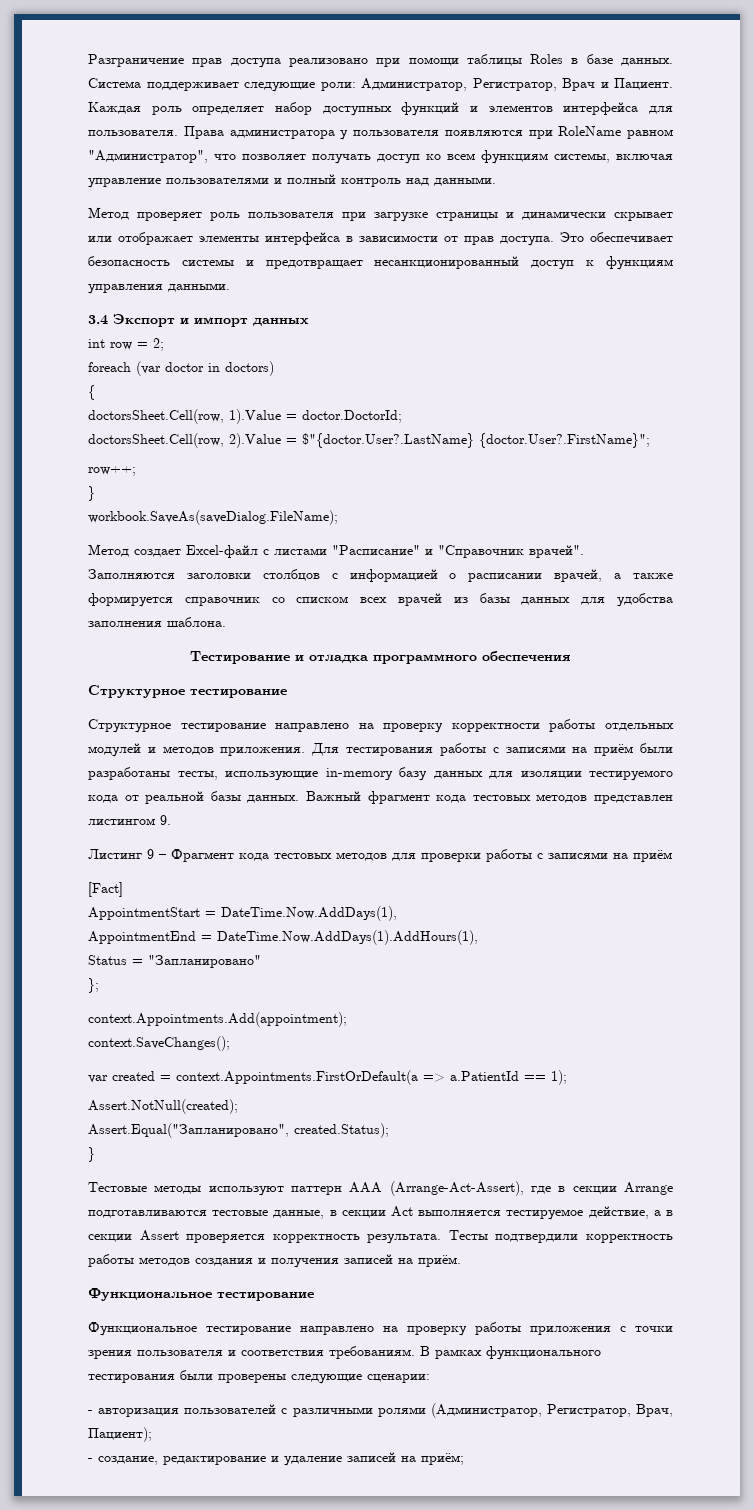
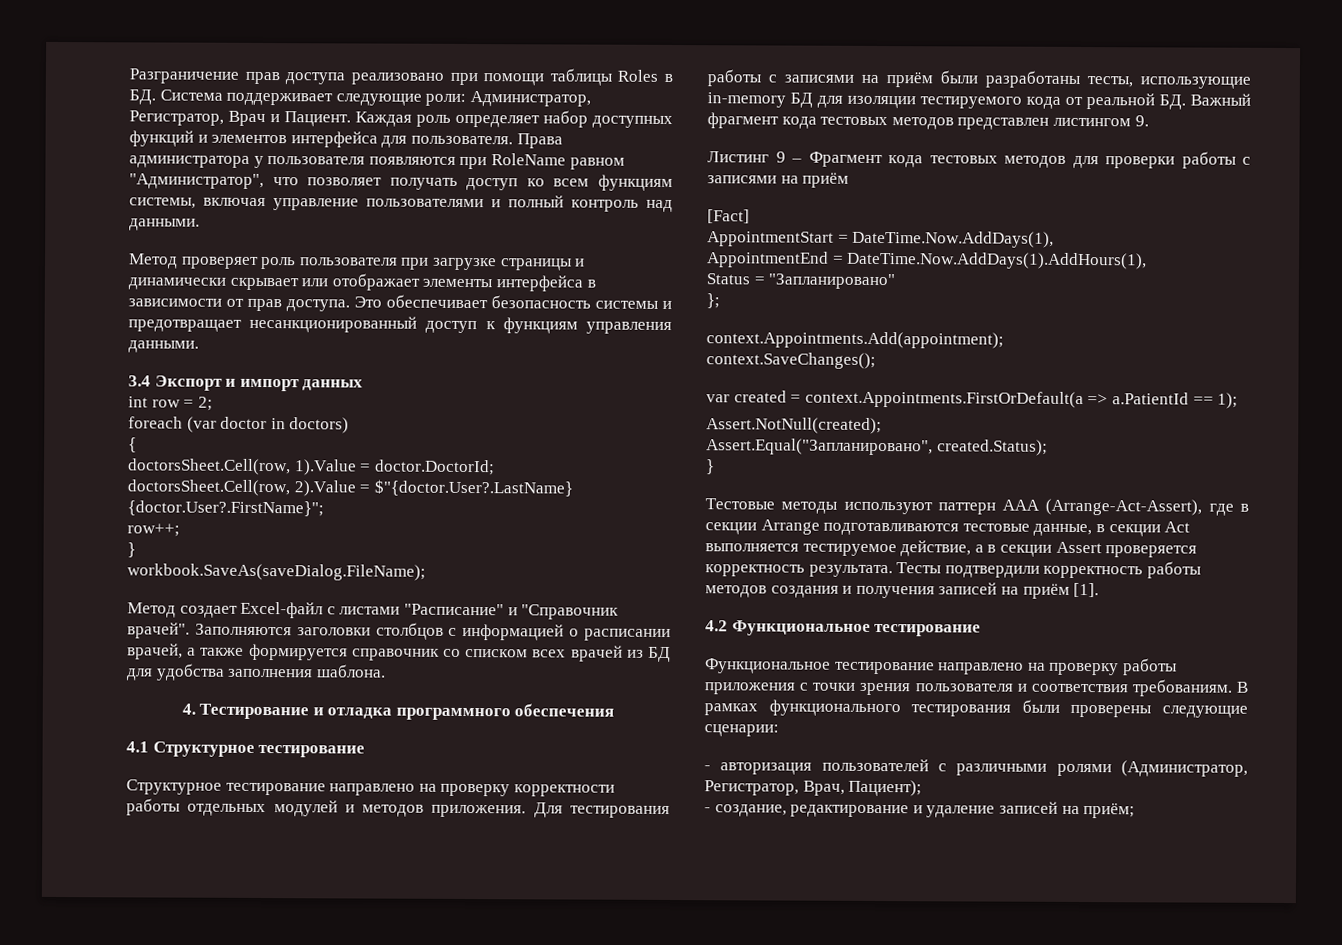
- Разграничение прав доступа реализовано при помощи таблицы Roles в базе данных. Система поддерживает следующие роли: Администратор, Регистратор, Врач и Пациент.
+ Разграничение прав доступа реализовано при помощи таблицы Roles в БД. Система поддерживает следующие роли: Администратор, Регистратор, Врач и Пациент.
- Заполняются заголовки столбцов с информацией о расписании врачей, а также формируется справочник со списком всех врачей из базы данных для удобства заполнения шаблона.
+ Заполняются заголовки столбцов с информацией о расписании врачей, а также формируется справочник со списком всех врачей из БД для удобства заполнения шаблона.
- Тестирование и отладка программного обеспечения
- Структурное тестирование
+ 4. Тестирование и отладка программного обеспечения
+ 4.1 Структурное тестирование
- Для тестирования работы с записями на приём были разработаны тесты, использующие in-memory базу данных для изоляции тестируемого кода от реальной базы данных. Важный фрагмент кода тестовых методов представлен листингом 9.
+ Для тестирования работы с записями на приём были разработаны тесты, использующие in-memory БД для изоляции тестируемого кода от реальной БД. Важный фрагмент кода тестовых методов представлен листингом 9.
- Тесты подтвердили корректность работы методов создания и получения записей на приём.
- Функциональное тестирование
+ Тесты подтвердили корректность работы методов создания и получения записей на приём [1].
+ 4.2 Функциональное тестирование

